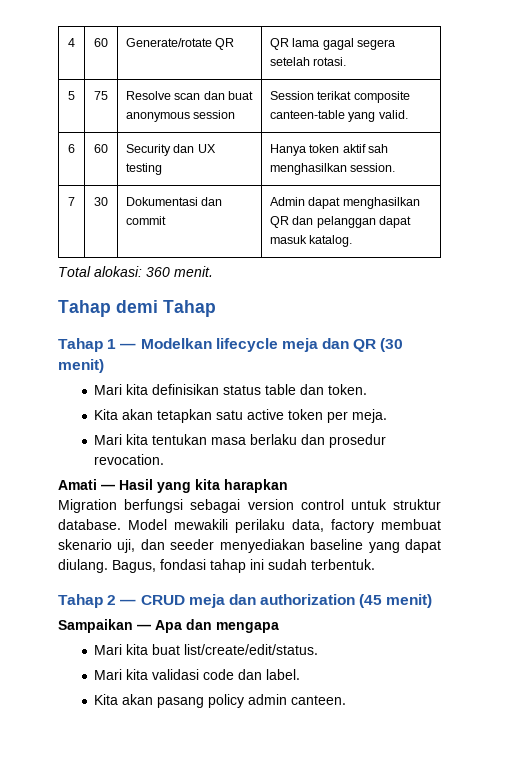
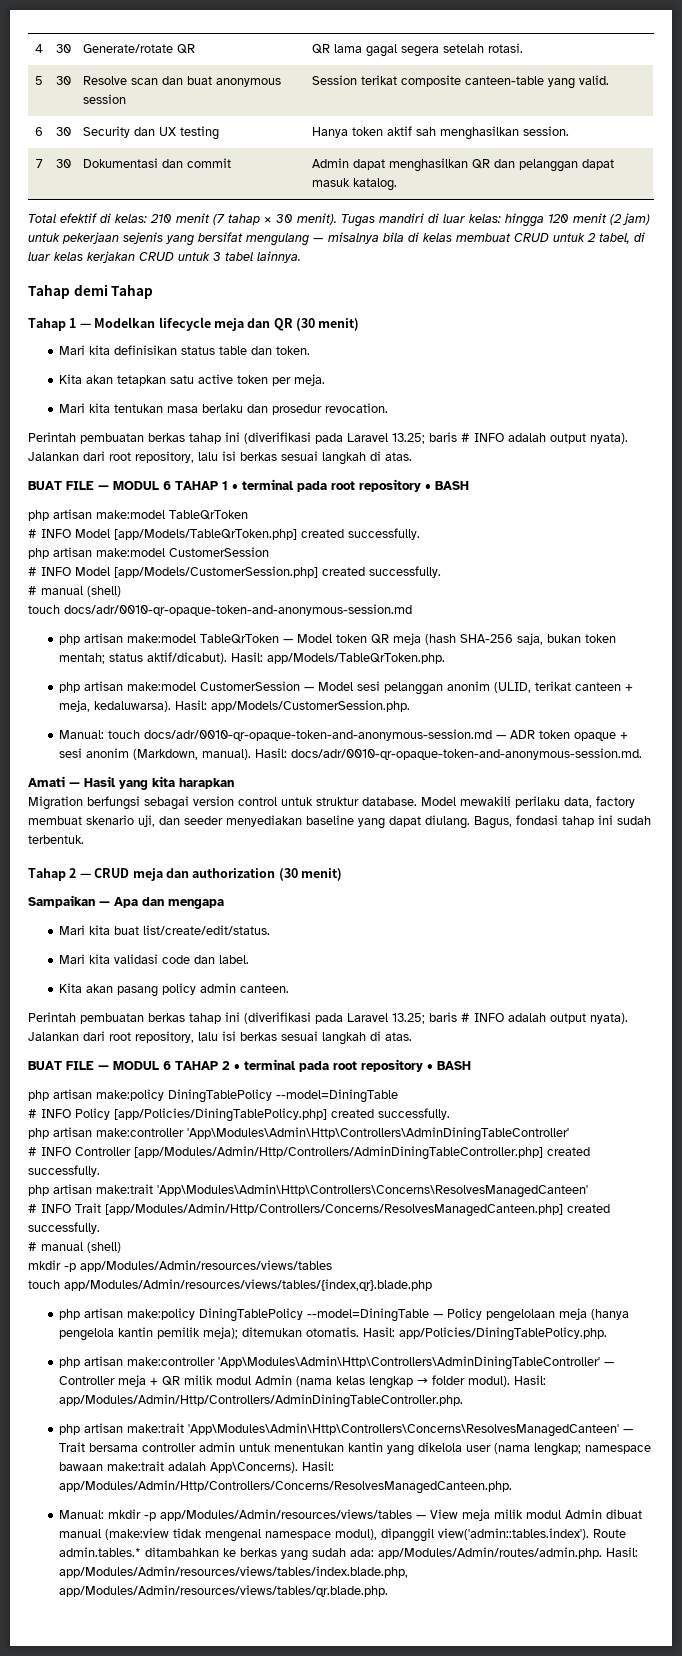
- 4 | 60 | Generate/rotate QR | QR lama gagal segera setelah rotasi.
+ 4 | 30 | Generate/rotate QR | QR lama gagal segera setelah rotasi.
- 5 | 75 | Resolve scan dan buat anonymous session | Session terikat composite canteen-table yang valid.
+ 5 | 30 | Resolve scan dan buat anonymous session | Session terikat composite canteen-table yang valid.
- 6 | 60 | Security dan UX testing | Hanya token aktif sah menghasilkan session.
+ 6 | 30 | Security dan UX testing | Hanya token aktif sah menghasilkan session.
- Total alokasi: 360 menit.
+ Total efektif di kelas: 210 menit (7 tahap × 30 menit). Tugas mandiri di luar kelas: hingga 120 menit (2 jam) untuk pekerjaan sejenis yang bersifat mengulang — misalnya bila di kelas membuat CRUD untuk 2 tabel, di luar kelas kerjakan CRUD untuk 3 tabel lainnya.
  Mari kita tentukan masa berlaku dan prosedur revocation.
+ Perintah pembuatan berkas tahap ini (diverifikasi pada Laravel 13.25; baris # INFO adalah output nyata). Jalankan dari root repository, lalu isi berkas sesuai langkah di atas.
+ BUAT FILE — MODUL 6 TAHAP 1 • terminal pada root repository • BASH
+ php artisan make:model TableQrToken
+ # INFO Model [app/Models/TableQrToken.php] created successfully.
+ php artisan make:model CustomerSession
+ # INFO Model [app/Models/CustomerSession.php] created successfully.
+ # manual (shell)
+ touch docs/adr/0010-qr-opaque-token-and-anonymous-session.md
+ php artisan make:model TableQrToken — Model token QR meja (hash SHA-256 saja, bukan token mentah; status aktif/dicabut). Hasil: app/Models/TableQrToken.php.
+ php artisan make:model CustomerSession — Model sesi pelanggan anonim (ULID, terikat canteen + meja, kedaluwarsa). Hasil: app/Models/CustomerSession.php.
+ Manual: touch docs/adr/0010-qr-opaque-token-and-anonymous-session.md — ADR token opaque + sesi anonim (Markdown, manual). Hasil: docs/adr/0010-qr-opaque-token-and-anonymous-session.md.
- Tahap 2 — CRUD meja dan authorization (45 menit)
+ Tahap 2 — CRUD meja dan authorization (30 menit)
  Kita akan pasang policy admin canteen.
+ Perintah pembuatan berkas tahap ini (diverifikasi pada Laravel 13.25; baris # INFO adalah output nyata). Jalankan dari root repository, lalu isi berkas sesuai langkah di atas.
+ BUAT FILE — MODUL 6 TAHAP 2 • terminal pada root repository • BASH
+ php artisan make:policy DiningTablePolicy --model=DiningTable
+ # INFO Policy [app/Policies/DiningTablePolicy.php] created successfully.
+ php artisan make:controller 'App\Modules\Admin\Http\Controllers\AdminDiningTableController'
+ # INFO Controller [app/Modules/Admin/Http/Controllers/AdminDiningTableController.php] created successfully.
+ php artisan make:trait 'App\Modules\Admin\Http\Controllers\Concerns\ResolvesManagedCanteen'
+ # INFO Trait [app/Modules/Admin/Http/Controllers/Concerns/ResolvesManagedCanteen.php] created successfully.
+ # manual (shell)
+ mkdir -p app/Modules/Admin/resources/views/tables
+ touch app/Modules/Admin/resources/views/tables/{index,qr}.blade.php
+ php artisan make:policy DiningTablePolicy --model=DiningTable — Policy pengelolaan meja (hanya pengelola kantin pemilik meja); ditemukan otomatis. Hasil: app/Policies/DiningTablePolicy.php.
+ php artisan make:controller 'App\Modules\Admin\Http\Controllers\AdminDiningTableController' — Controller meja + QR milik modul Admin (nama kelas lengkap → folder modul). Hasil: app/Modules/Admin/Http/Controllers/AdminDiningTableController.php.
+ php artisan make:trait 'App\Modules\Admin\Http\Controllers\Concerns\ResolvesManagedCanteen' — Trait bersama controller admin untuk menentukan kantin yang dikelola user (nama lengkap; namespace bawaan make:trait adalah App\Concerns). Hasil: app/Modules/Admin/Http/Controllers/Concerns/ResolvesManagedCanteen.php.
+ Manual: mkdir -p app/Modules/Admin/resources/views/tables — View meja milik modul Admin dibuat manual (make:view tidak mengenal namespace modul), dipanggil view('admin::tables.index'). Route admin.tables.* ditambahkan ke berkas yang sudah ada: app/Modules/Admin/routes/admin.php. Hasil: app/Modules/Admin/resources/views/tables/index.blade.php, app/Modules/Admin/resources/views/tables/qr.blade.php.

